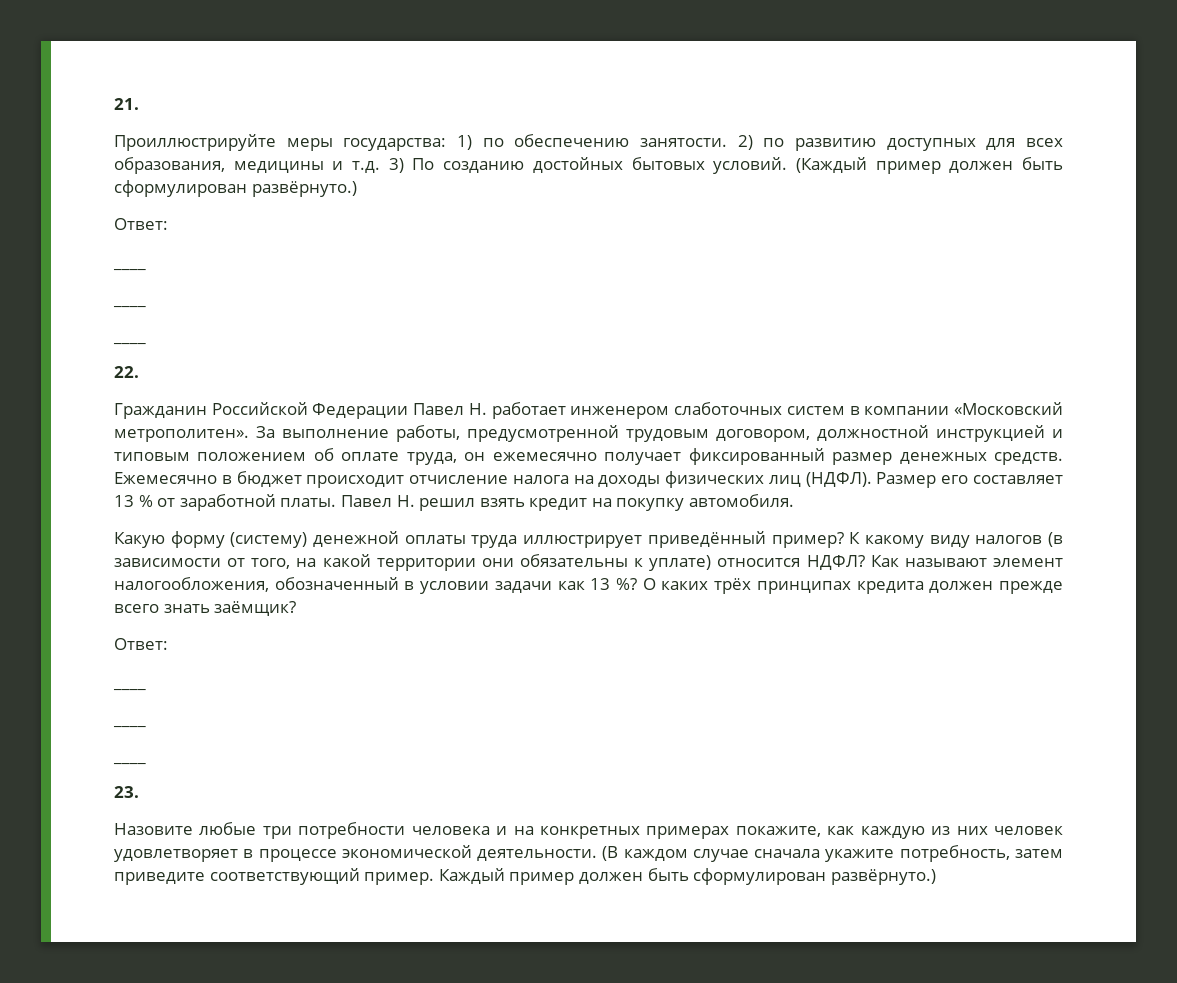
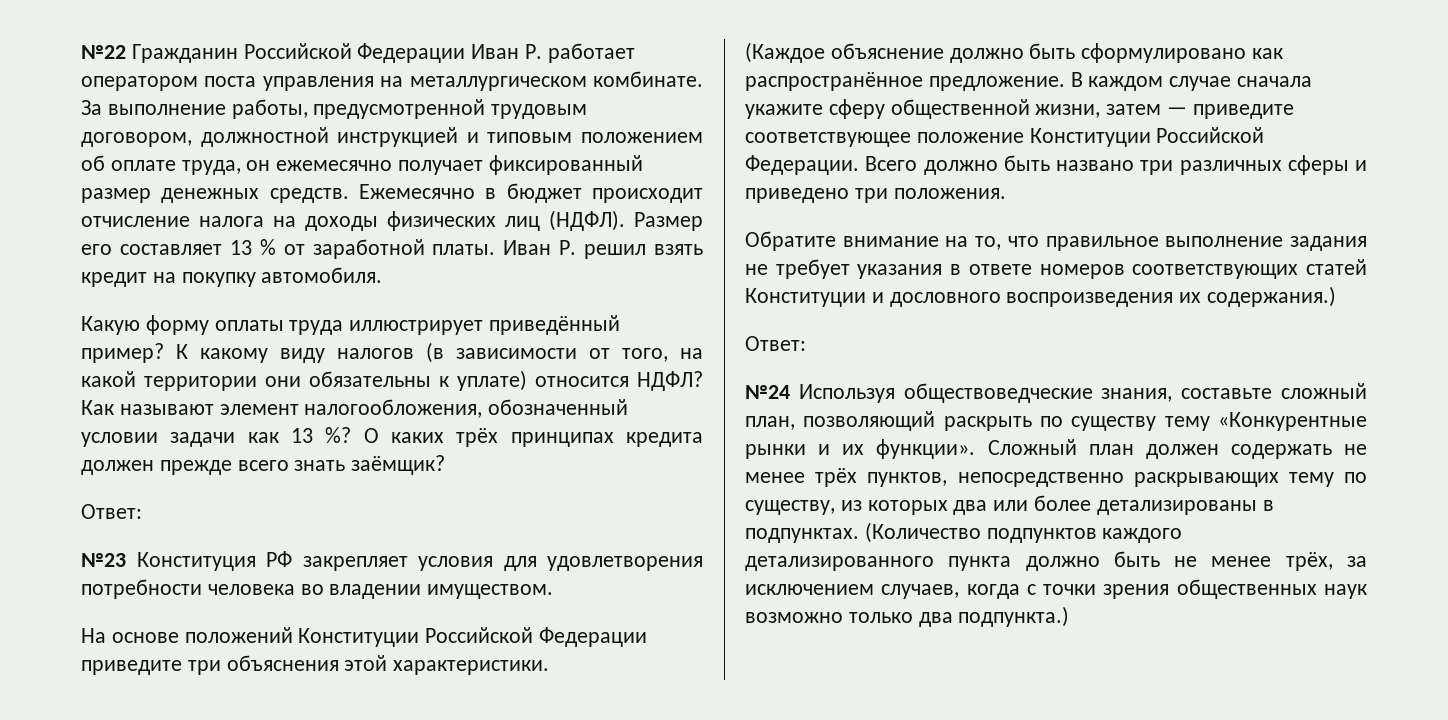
- 21.
- Проиллюстрируйте меры государства: 1) по обеспечению занятости. 2) по развитию доступных для всех образования, медицины и т.д. 3) По созданию достойных бытовых условий. (Каждый пример должен быть сформулирован развёрнуто.)
- Ответ:
- ____
- ____
- ____
- 22.
- Гражданин Российской Федерации Павел Н. работает инженером слаботочных систем в компании «Московский метрополитен».
+ №22 Гражданин Российской Федерации Иван Р. работает оператором поста управления на металлургическом комбинате.
- Павел Н. решил взять кредит на покупку автомобиля.
+ Иван Р. решил взять кредит на покупку автомобиля.
- Какую форму (систему) денежной оплаты труда иллюстрирует приведённый пример?
+ Какую форму оплаты труда иллюстрирует приведённый пример?
- Как называют элемент налогообложения, обозначенный в условии задачи как 13 %?
+ Как называют элемент налогообложения, обозначенный условии задачи как 13 %?
  О каких трёх принципах кредита должен прежде всего знать заёмщик?
  Ответ:
- ____
- ____
- ____
- 23.
- Назовите любые три потребности человека и на конкретных примерах покажите, как каждую из них человек удовлетворяет в процессе экономической деятельности. (В каждом случае сначала укажите потребность, затем приведите соответствующий пример. Каждый пример должен быть сформулирован развёрнуто.)
+ №23 Конституция РФ закрепляет условия для удовлетворения потребности человека во владении имуществом.
+ На основе положений Конституции Российской Федерации приведите три объяснения этой характеристики.
+ (Каждое объяснение должно быть сформулировано как распространённое предложение. В каждом случае сначала укажите сферу общественной жизни, затем — приведите соответствующее положение Конституции Российской Федерации. Всего должно быть названо три различных сферы и приведено три положения.
+ Обратите внимание на то, что правильное выполнение задания не требует указания в ответе номеров соответствующих статей Конституции и дословного воспроизведения их содержания.)
+ Ответ:
+ №24 Используя обществоведческие знания, составьте сложный план, позволяющий раскрыть по существу тему «Конкурентные рынки и их функции». Сложный план должен содержать не менее трёх пунктов, непосредственно раскрывающих тему по существу, из которых два или более детализированы в подпунктах. (Количество подпунктов каждого детализированного пункта должно быть не менее трёх, за исключением случаев, когда с точки зрения общественных наук возможно только два подпункта.)

